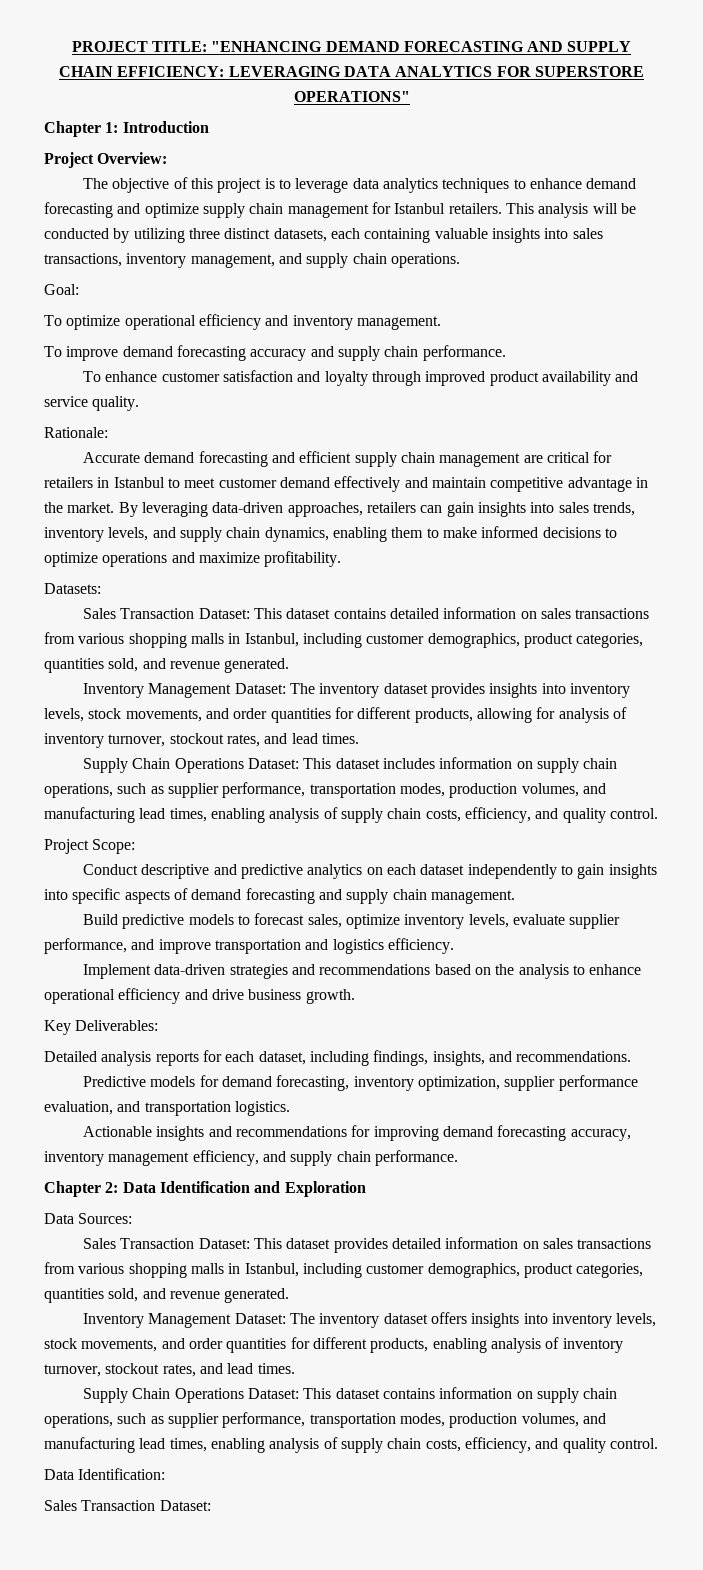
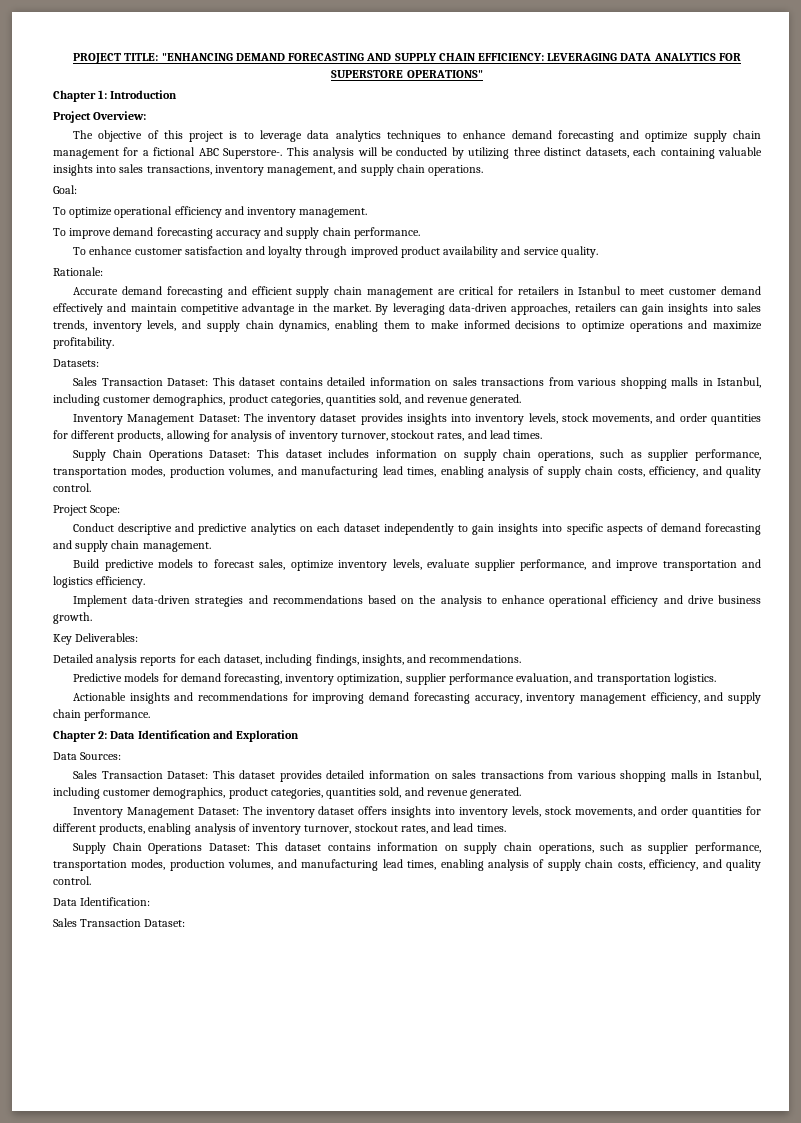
- The objective of this project is to leverage data analytics techniques to enhance demand forecasting and optimize supply chain management for Istanbul retailers.
+ The objective of this project is to leverage data analytics techniques to enhance demand forecasting and optimize supply chain management for a fictional ABC Superstore-.

